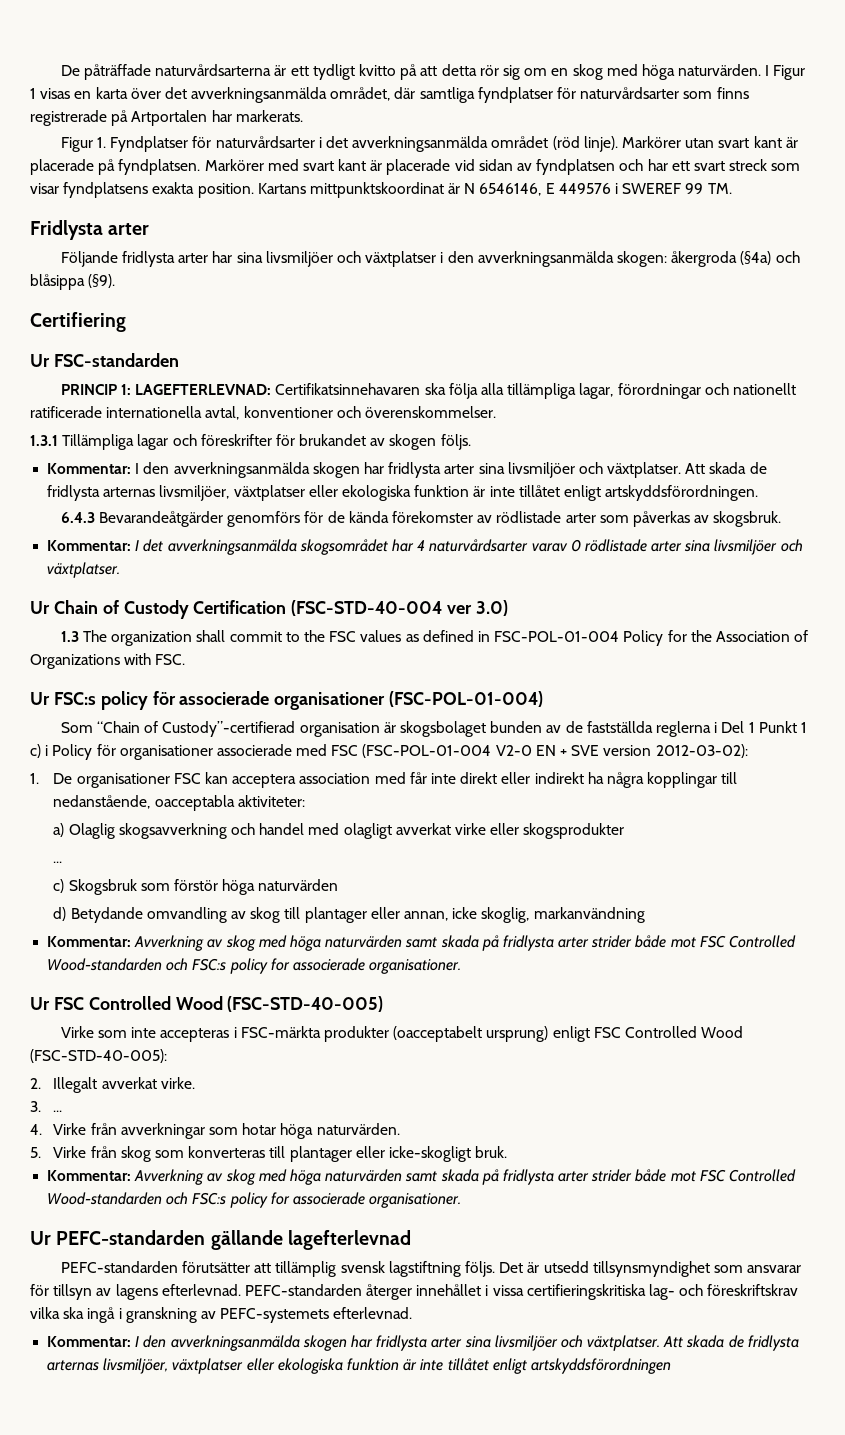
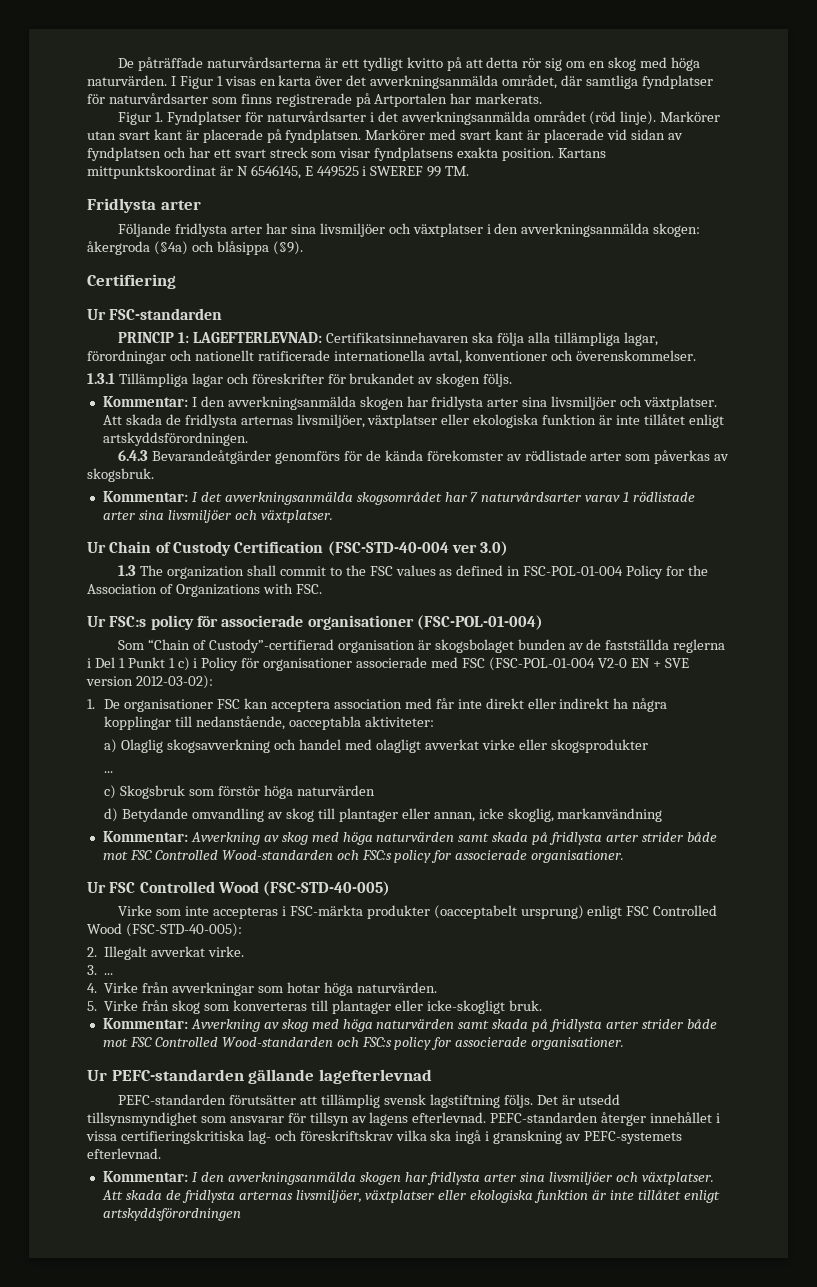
- Kartans mittpunktskoordinat är N 6546146, E 449576 i SWEREF 99 TM.
+ Kartans mittpunktskoordinat är N 6546145, E 449525 i SWEREF 99 TM.
- Kommentar: I det avverkningsanmälda skogsområdet har 4 naturvårdsarter varav 0 rödlistade arter sina livsmiljöer och växtplatser.
+ Kommentar: I det avverkningsanmälda skogsområdet har 7 naturvårdsarter varav 1 rödlistade arter sina livsmiljöer och växtplatser.

